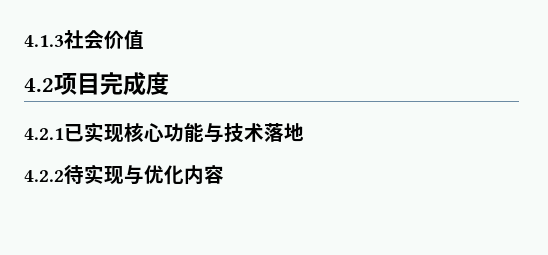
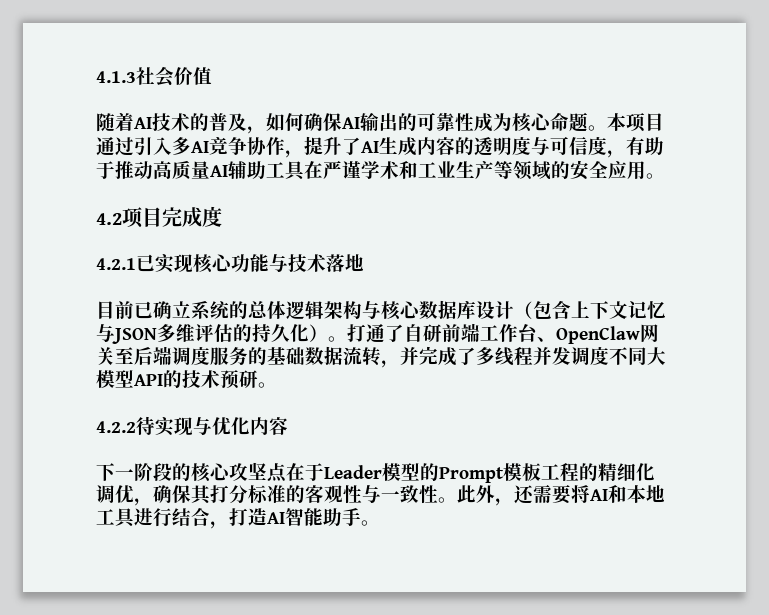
+ 随着AI技术的普及，如何确保AI输出的可靠性成为核心命题。本项目通过引入多AI竞争协作，提升了AI生成内容的透明度与可信度，有助于推动高质量AI辅助工具在严谨学术和工业生产等领域的安全应用。
+ 目前已确立系统的总体逻辑架构与核心数据库设计（包含上下文记忆与JSON多维评估的持久化）。打通了自研前端工作台、OpenClaw网关至后端调度服务的基础数据流转，并完成了多线程并发调度不同大模型API的技术预研。
+ 下一阶段的核心攻坚点在于Leader模型的Prompt模板工程的精细化调优，确保其打分标准的客观性与一致性。此外，还需要将AI和本地工具进行结合，打造AI智能助手。

